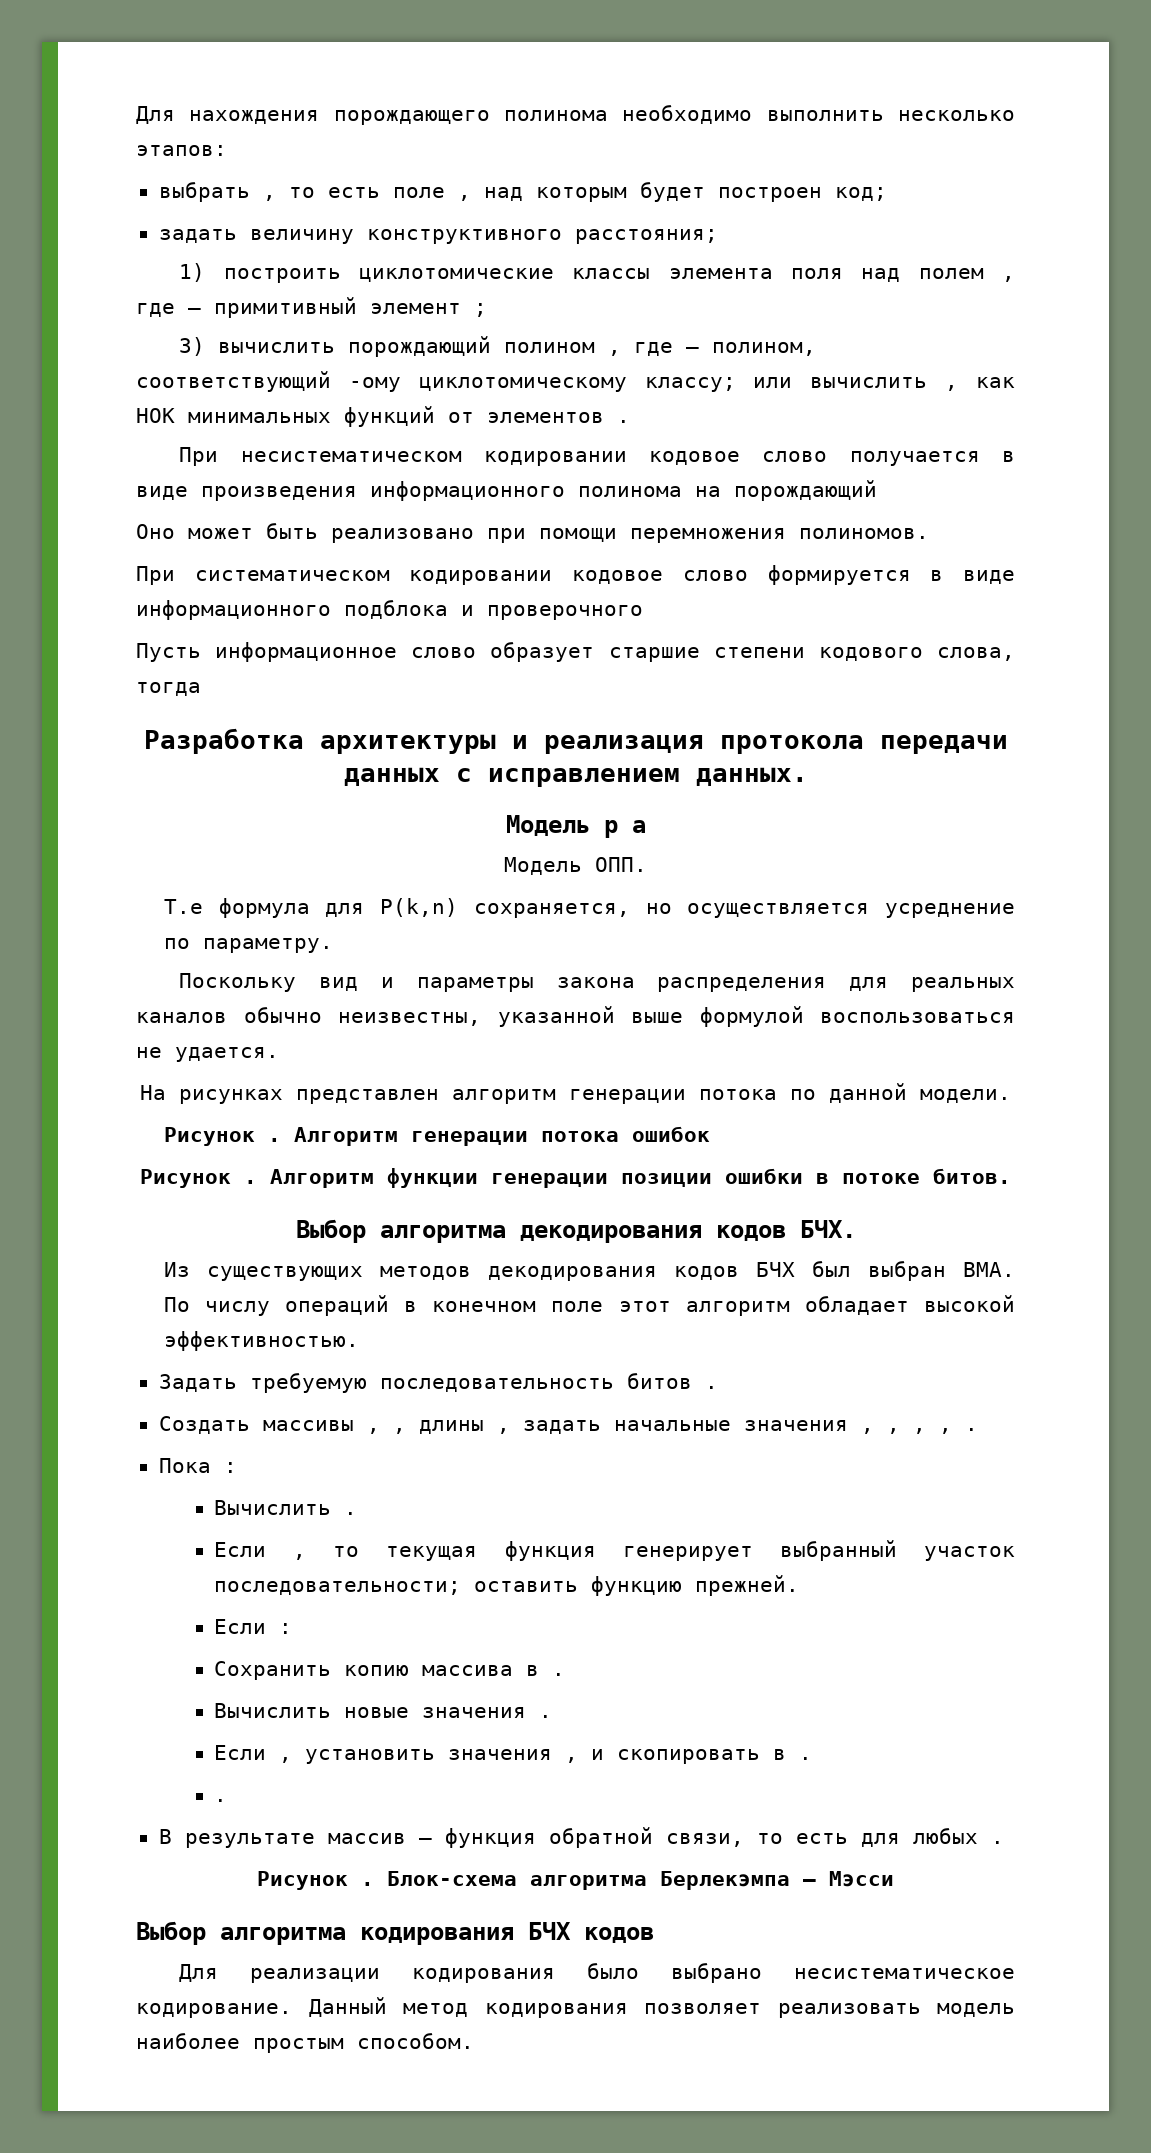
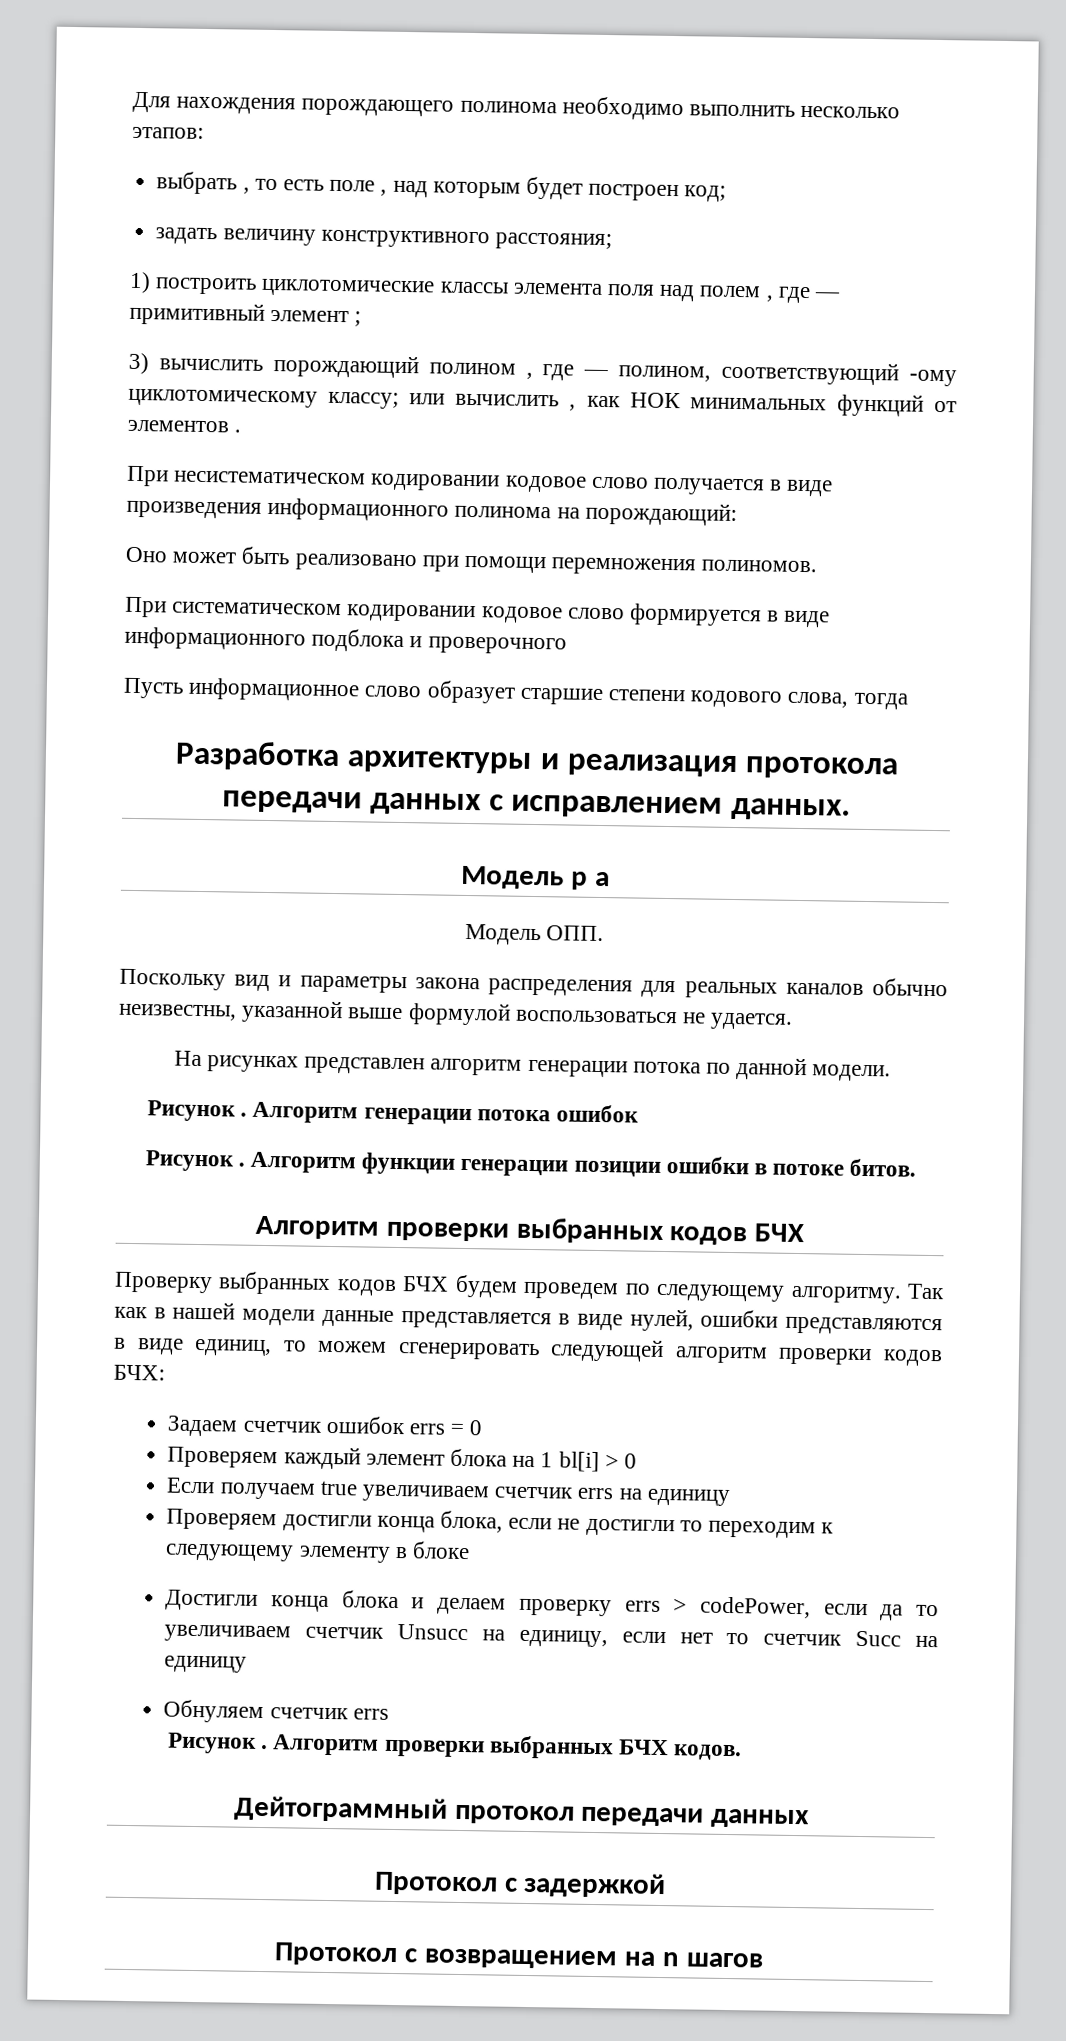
- При несистематическом кодировании кодовое слово получается в виде произведения информационного полинома на порождающий
+ При несистематическом кодировании кодовое слово получается в виде произведения информационного полинома на порождающий:
- Т.е формула для P(k,n) сохраняется, но осуществляется усреднение по параметру.
- Выбор алгоритма декодирования кодов БЧХ.
- Из существующих методов декодирования кодов БЧХ был выбран ВМА. По числу операций в конечном поле этот алгоритм обладает высокой эффективностью.
- Задать требуемую последовательность битов .
- Создать массивы , , длины , задать начальные значения , , , , .
- Пока :
- Вычислить .
- Если , то текущая функция генерирует выбранный участок последовательности; оставить функцию прежней.
- Если :
- Сохранить копию массива в .
- Вычислить новые значения .
- Если , установить значения , и скопировать в .
- .
- В результате массив — функция обратной связи, то есть для любых .
- Рисунок . Блок-схема алгоритма Берлекэмпа — Мэсси
- Выбор алгоритма кодирования БЧХ кодов
- Для реализации кодирования было выбрано несистематическое кодирование. Данный метод кодирования позволяет реализовать модель наиболее простым способом.
+ Алгоритм проверки выбранных кодов БЧХ
+ Проверку выбранных кодов БЧХ будем проведем по следующему алгоритму. Так как в нашей модели данные представляется в виде нулей, ошибки представляются в виде единиц, то можем сгенерировать следующей алгоритм проверки кодов БЧХ:
+ Задаем счетчик ошибок errs = 0
+ Проверяем каждый элемент блока на 1 bl[i] > 0
+ Если получаем true увеличиваем счетчик errs на единицу
+ Проверяем достигли конца блока, если не достигли то переходим к следующему элементу в блоке
+ Достигли конца блока и делаем проверку errs > codePower, если да то увеличиваем счетчик Unsucc на единицу, если нет то счетчик Succ на единицу
+ Обнуляем счетчик errs
+ Рисунок . Алгоритм проверки выбранных БЧХ кодов.
+ Дейтограммный протокол передачи данных
+ Протокол с задержкой
+ Протокол с возвращением на n шагов

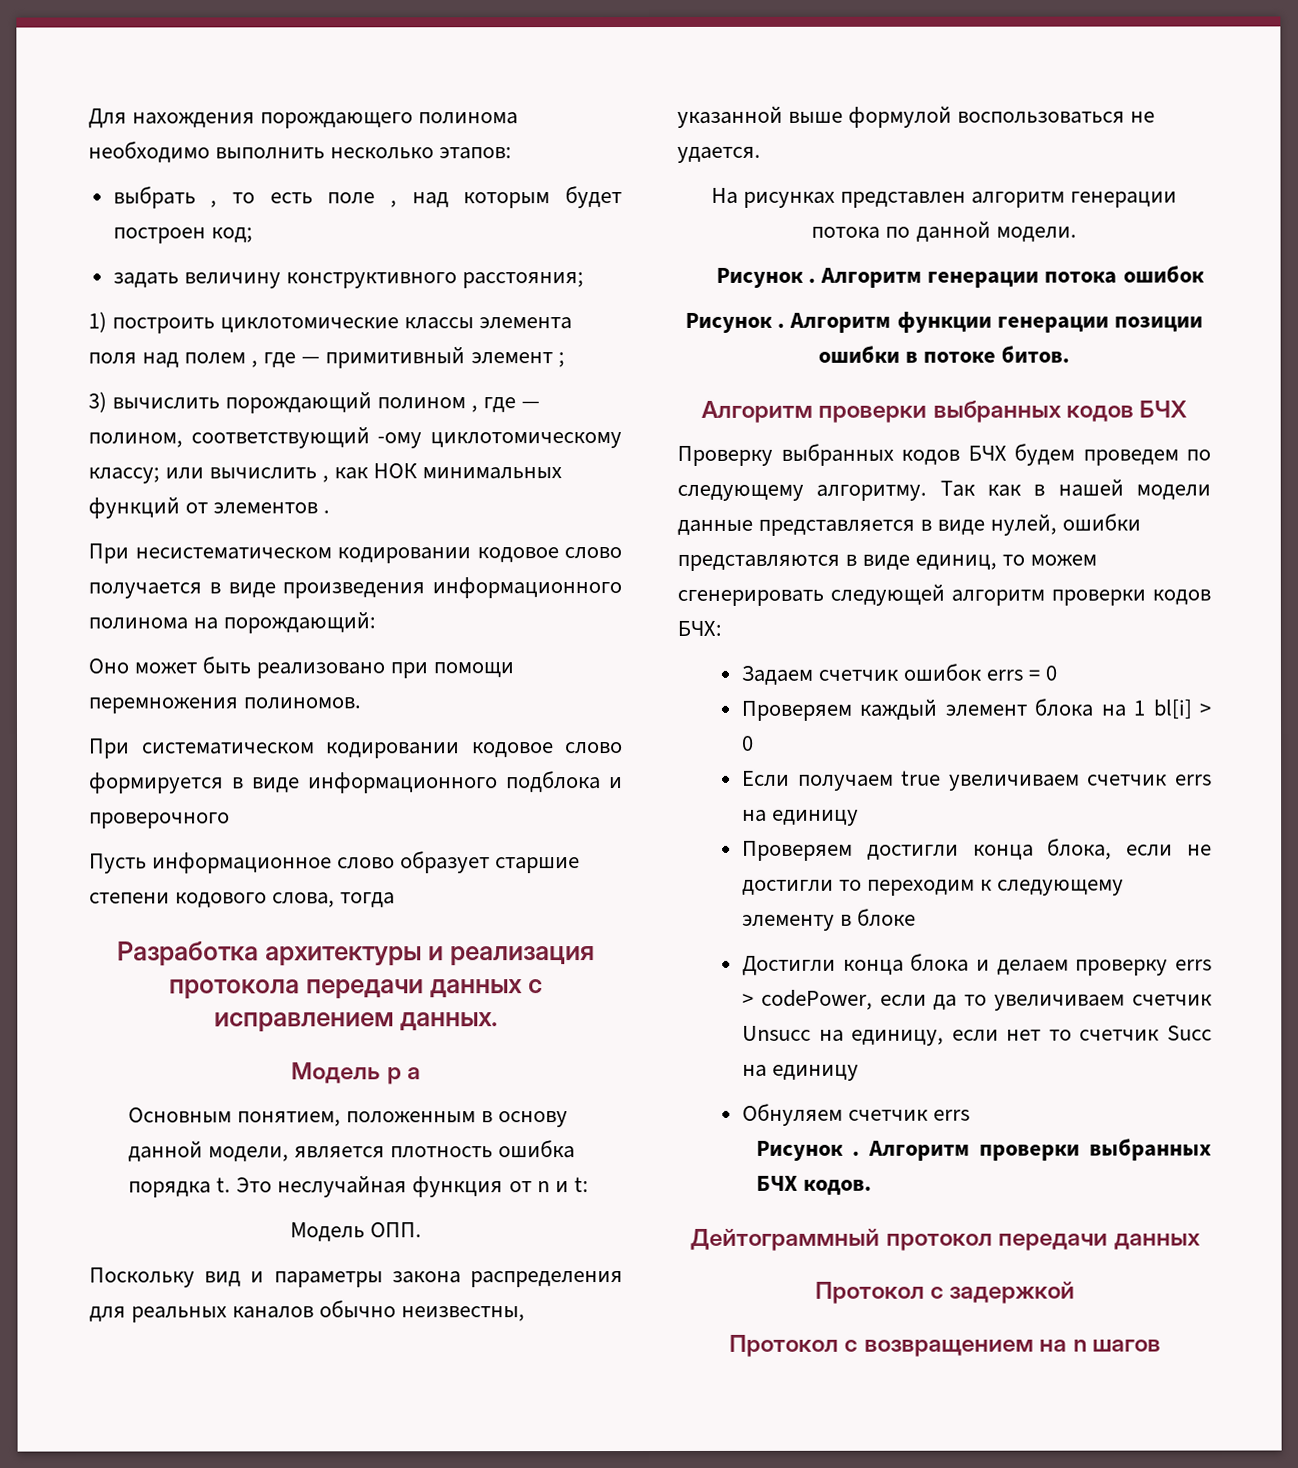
+ Основным понятием, положенным в основу данной модели, является плотность ошибка порядка t. Это неслучайная функция от n и t:

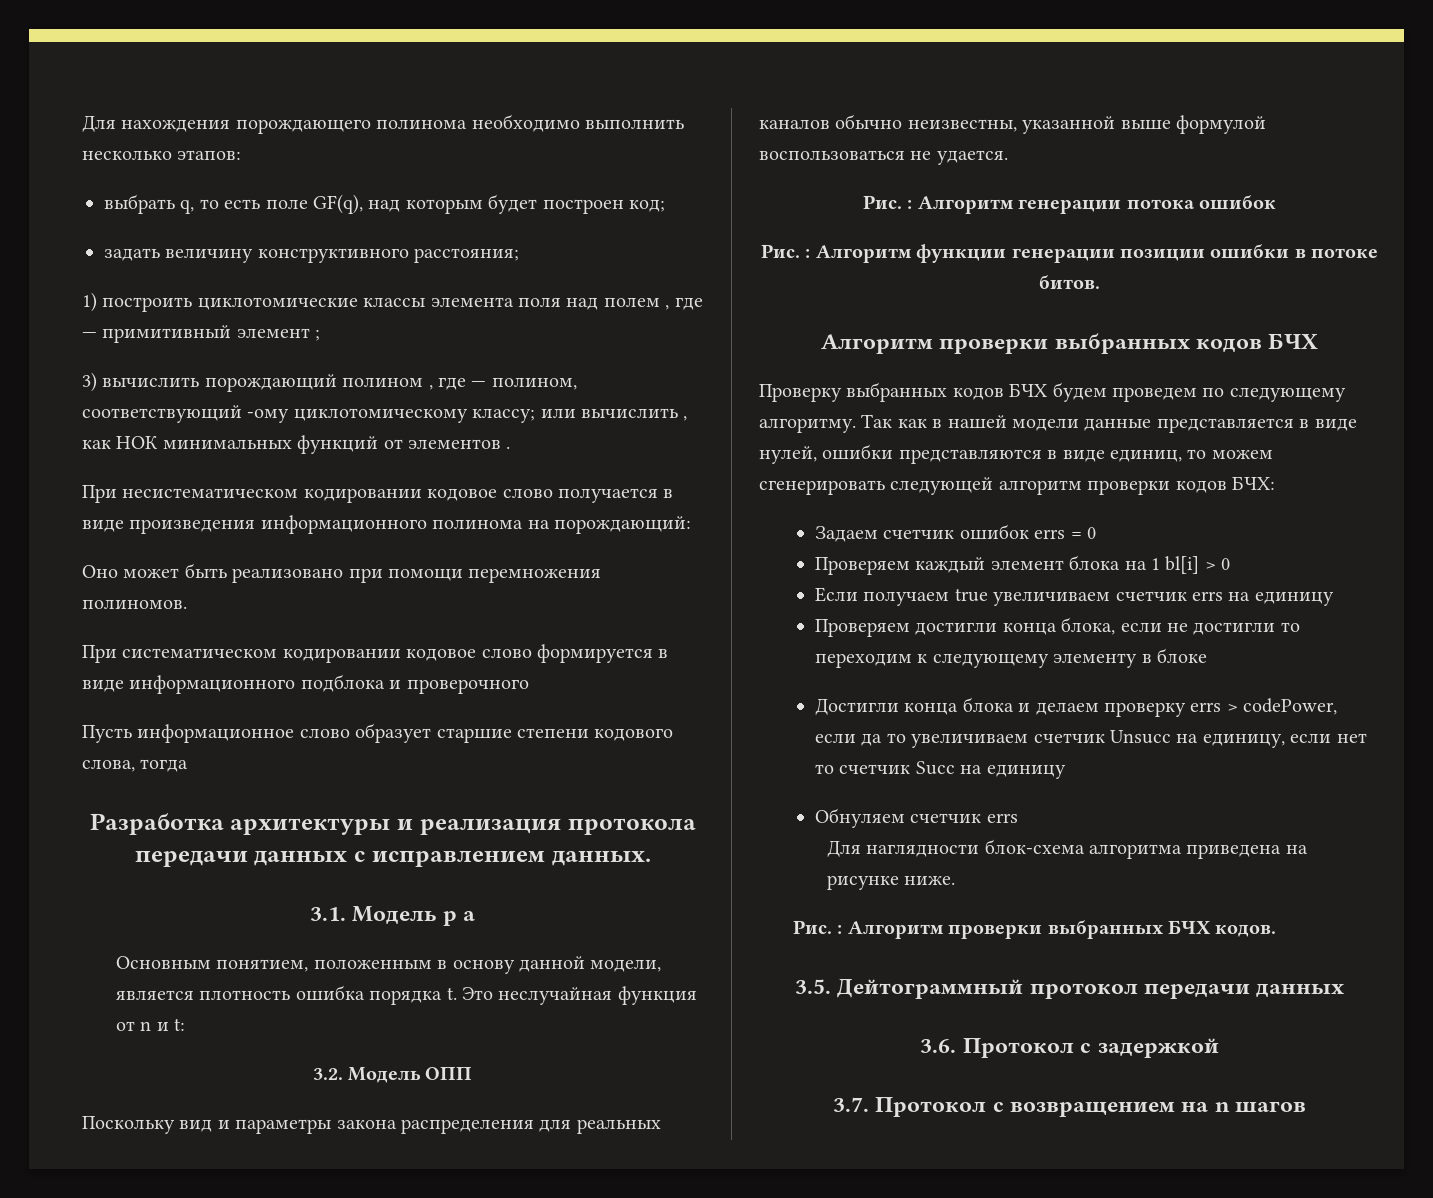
- выбрать , то есть поле , над которым будет построен код;
+ выбрать q, то есть поле GF(q), над которым будет построен код;
- Модель p a
+ 3.1. Модель p a
- Модель ОПП.
+ 3.2. Модель ОПП
- На рисунках представлен алгоритм генерации потока по данной модели.
- Рисунок . Алгоритм генерации потока ошибок
+ Рис. : Алгоритм генерации потока ошибок
- Рисунок . Алгоритм функции генерации позиции ошибки в потоке битов.
+ Рис. : Алгоритм функции генерации позиции ошибки в потоке битов.
- Рисунок . Алгоритм проверки выбранных БЧХ кодов.
+ Для наглядности блок-схема алгоритма приведена на рисунке ниже.
+ Рис. : Алгоритм проверки выбранных БЧХ кодов.
- Дейтограммный протокол передачи данных
+ 3.5. Дейтограммный протокол передачи данных
- Протокол с задержкой
+ 3.6. Протокол с задержкой
- Протокол с возвращением на n шагов
+ 3.7. Протокол с возвращением на n шагов

